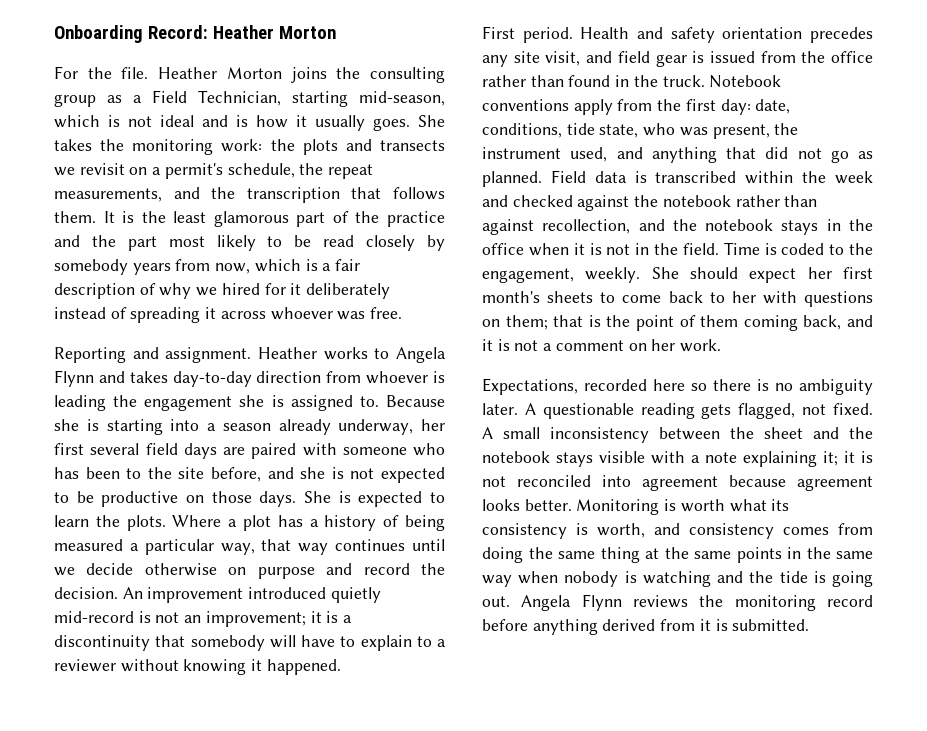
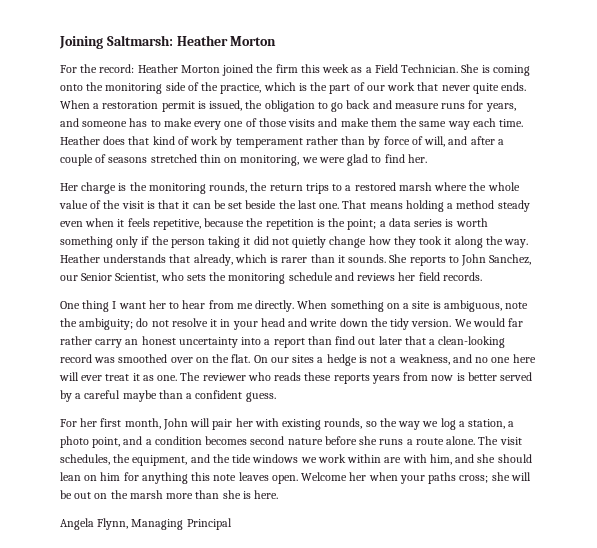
- Onboarding Record: Heather Morton
+ Joining Saltmarsh: Heather Morton
- For the file. Heather Morton joins the consulting group as a Field Technician, starting mid-season, which is not ideal and is how it usually goes. She takes the monitoring work: the plots and transects we revisit on a permit's schedule, the repeat measurements, and the transcription that follows them. It is the least glamorous part of the practice and the part most likely to be read closely by somebody years from now, which is a fair description of why we hired for it deliberately instead of spreading it across whoever was free.
- Reporting and assignment. Heather works to Angela Flynn and takes day-to-day direction from whoever is leading the engagement she is assigned to. Because she is starting into a season already underway, her first several field days are paired with someone who has been to the site before, and she is not expected to be productive on those days. She is expected to learn the plots. Where a plot has a history of being measured a particular way, that way continues until we decide otherwise on purpose and record the decision. An improvement introduced quietly mid-record is not an improvement; it is a discontinuity that somebody will have to explain to a reviewer without knowing it happened.
- First period. Health and safety orientation precedes any site visit, and field gear is issued from the office rather than found in the truck. Notebook conventions apply from the first day: date, conditions, tide state, who was present, the instrument used, and anything that did not go as planned. Field data is transcribed within the week and checked against the notebook rather than against recollection, and the notebook stays in the office when it is not in the field. Time is coded to the engagement, weekly. She should expect her first month's sheets to come back to her with questions on them; that is the point of them coming back, and it is not a comment on her work.
- Expectations, recorded here so there is no ambiguity later. A questionable reading gets flagged, not fixed. A small inconsistency between the sheet and the notebook stays visible with a note explaining it; it is not reconciled into agreement because agreement looks better. Monitoring is worth what its consistency is worth, and consistency comes from doing the same thing at the same points in the same way when nobody is watching and the tide is going out. Angela Flynn reviews the monitoring record before anything derived from it is submitted.
+ For the record: Heather Morton joined the firm this week as a Field Technician. She is coming onto the monitoring side of the practice, which is the part of our work that never quite ends. When a restoration permit is issued, the obligation to go back and measure runs for years, and someone has to make every one of those visits and make them the same way each time. Heather does that kind of work by temperament rather than by force of will, and after a couple of seasons stretched thin on monitoring, we were glad to find her.
+ Her charge is the monitoring rounds, the return trips to a restored marsh where the whole value of the visit is that it can be set beside the last one. That means holding a method steady even when it feels repetitive, because the repetition is the point; a data series is worth something only if the person taking it did not quietly change how they took it along the way. Heather understands that already, which is rarer than it sounds. She reports to John Sanchez, our Senior Scientist, who sets the monitoring schedule and reviews her field records.
+ One thing I want her to hear from me directly. When something on a site is ambiguous, note the ambiguity; do not resolve it in your head and write down the tidy version. We would far rather carry an honest uncertainty into a report than find out later that a clean-looking record was smoothed over on the flat. On our sites a hedge is not a weakness, and no one here will ever treat it as one. The reviewer who reads these reports years from now is better served by a careful maybe than a confident guess.
+ For her first month, John will pair her with existing rounds, so the way we log a station, a photo point, and a condition becomes second nature before she runs a route alone. The visit schedules, the equipment, and the tide windows we work within are with him, and she should lean on him for anything this note leaves open. Welcome her when your paths cross; she will be out on the marsh more than she is here.
+ Angela Flynn, Managing Principal

